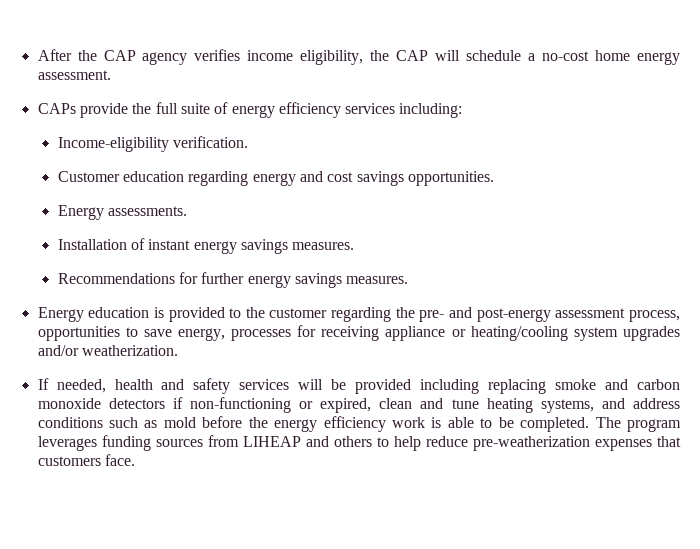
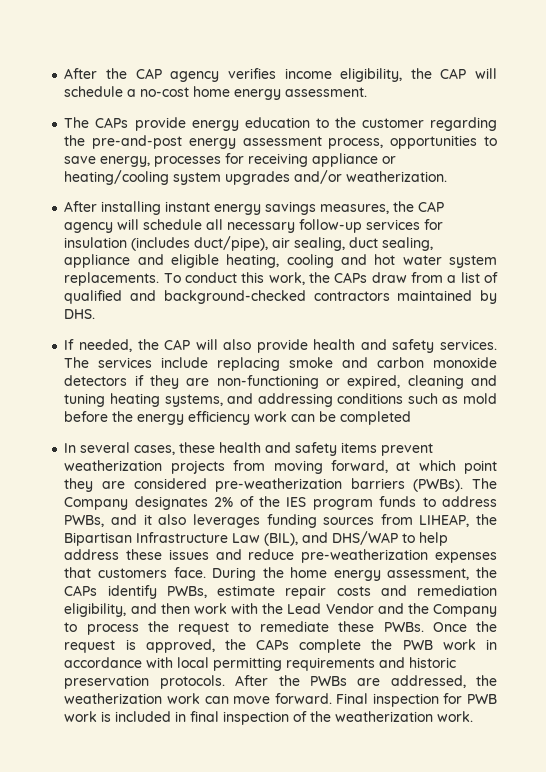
- CAPs provide the full suite of energy efficiency services including:
- Income-eligibility verification.
- Customer education regarding energy and cost savings opportunities.
- Energy assessments.
- Installation of instant energy savings measures.
- Recommendations for further energy savings measures.
- Energy education is provided to the customer regarding the pre- and post-energy assessment process, opportunities to save energy, processes for receiving appliance or heating/cooling system upgrades and/or weatherization.
+ The CAPs provide energy education to the customer regarding the pre-and-post energy assessment process, opportunities to save energy, processes for receiving appliance or heating/cooling system upgrades and/or weatherization.
- If needed, health and safety services will be provided including replacing smoke and carbon monoxide detectors if non-functioning or expired, clean and tune heating systems, and address conditions such as mold before the energy efficiency work is able to be completed. The program leverages funding sources from LIHEAP and others to help reduce pre-weatherization expenses that customers face.
+ After installing instant energy savings measures, the CAP agency will schedule all necessary follow-up services for insulation (includes duct/pipe), air sealing, duct sealing, appliance and eligible heating, cooling and hot water system replacements. To conduct this work, the CAPs draw from a list of qualified and background-checked contractors maintained by DHS.
+ If needed, the CAP will also provide health and safety services. The services include replacing smoke and carbon monoxide detectors if they are non-functioning or expired, cleaning and tuning heating systems, and addressing conditions such as mold before the energy efficiency work can be completed
+ In several cases, these health and safety items prevent weatherization projects from moving forward, at which point they are considered pre-weatherization barriers (PWBs). The Company designates 2% of the IES program funds to address PWBs, and it also leverages funding sources from LIHEAP, the Bipartisan Infrastructure Law (BIL), and DHS/WAP to help address these issues and reduce pre-weatherization expenses that customers face.
+ During the home energy assessment, the CAPs identify PWBs, estimate repair costs and remediation eligibility, and then work with the Lead Vendor and the Company to process the request to remediate these PWBs. Once the request is approved, the CAPs complete the PWB work in accordance with local permitting requirements and historic preservation protocols. After the PWBs are addressed, the weatherization work can move forward. Final inspection for PWB work is included in final inspection of the weatherization work.

